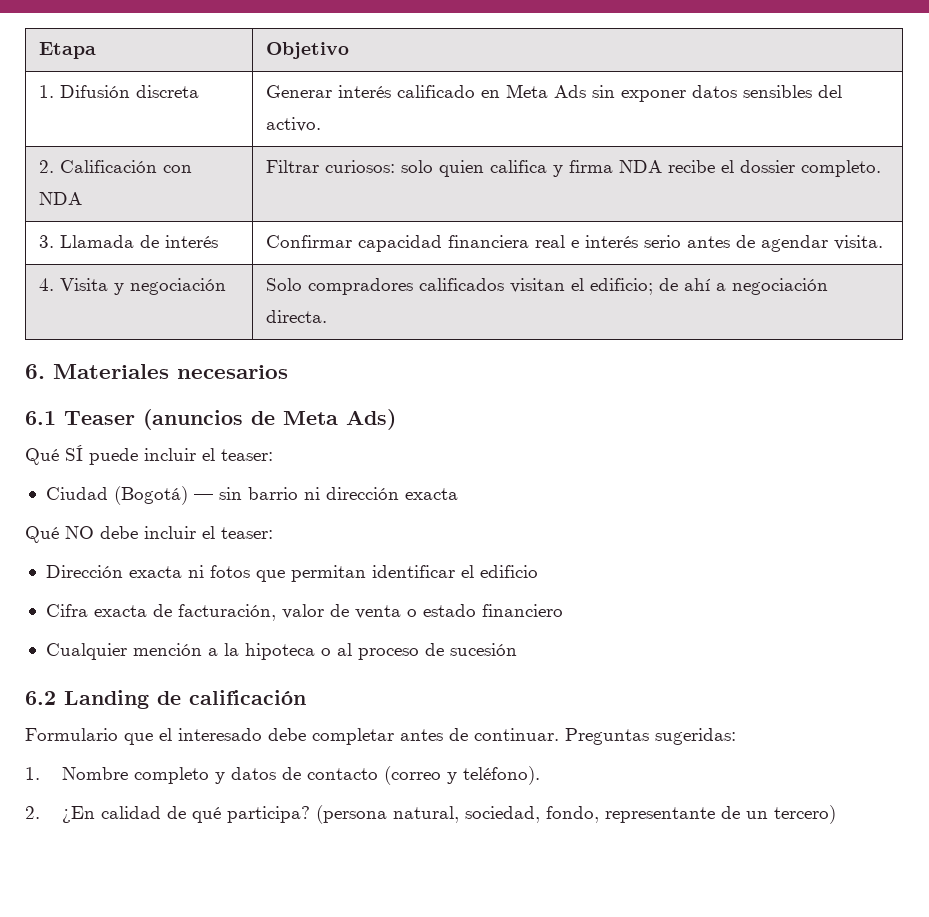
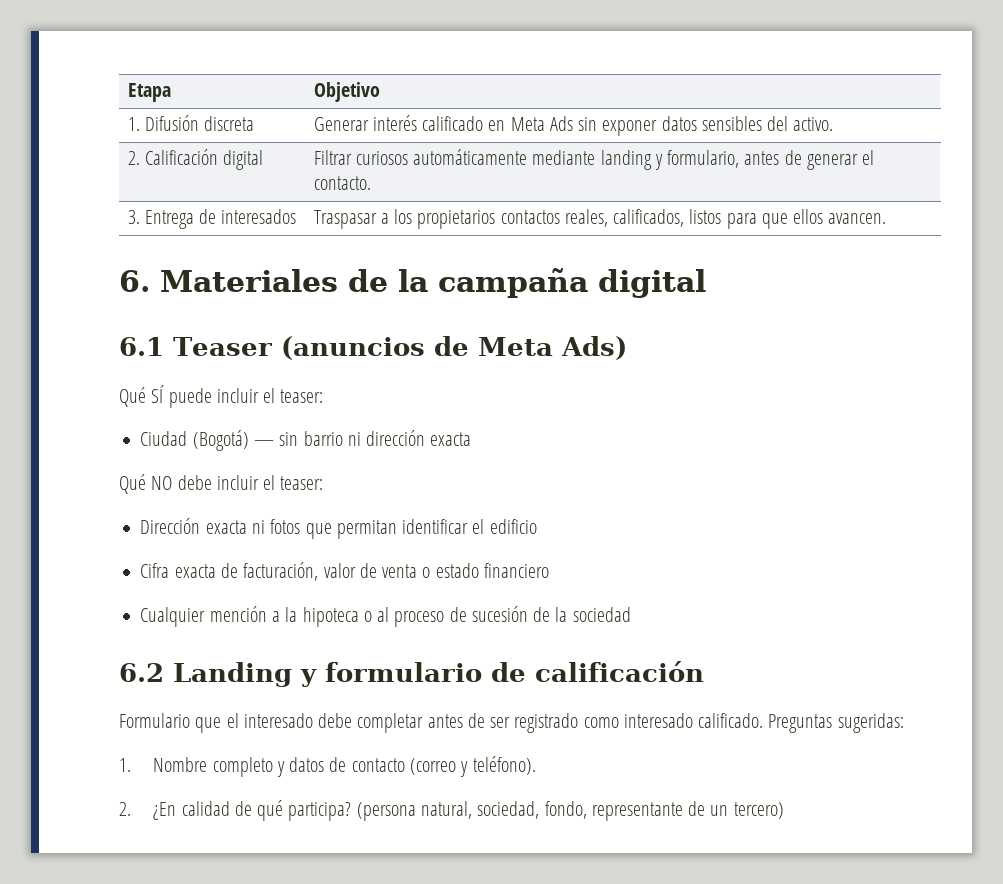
- 2. Calificación con NDA | Filtrar curiosos: solo quien califica y firma NDA recibe el dossier completo.
- 3. Llamada de interés | Confirmar capacidad financiera real e interés serio antes de agendar visita.
- 4. Visita y negociación | Solo compradores calificados visitan el edificio; de ahí a negociación directa.
- 6. Materiales necesarios
+ 2. Calificación digital | Filtrar curiosos automáticamente mediante landing y formulario, antes de generar el contacto.
+ 3. Entrega de interesados | Traspasar a los propietarios contactos reales, calificados, listos para que ellos avancen.
+ 6. Materiales de la campaña digital
- Cualquier mención a la hipoteca o al proceso de sucesión
+ Cualquier mención a la hipoteca o al proceso de sucesión de la sociedad
- 6.2 Landing de calificación
+ 6.2 Landing y formulario de calificación
- Formulario que el interesado debe completar antes de continuar.
+ Formulario que el interesado debe completar antes de ser registrado como interesado calificado.

